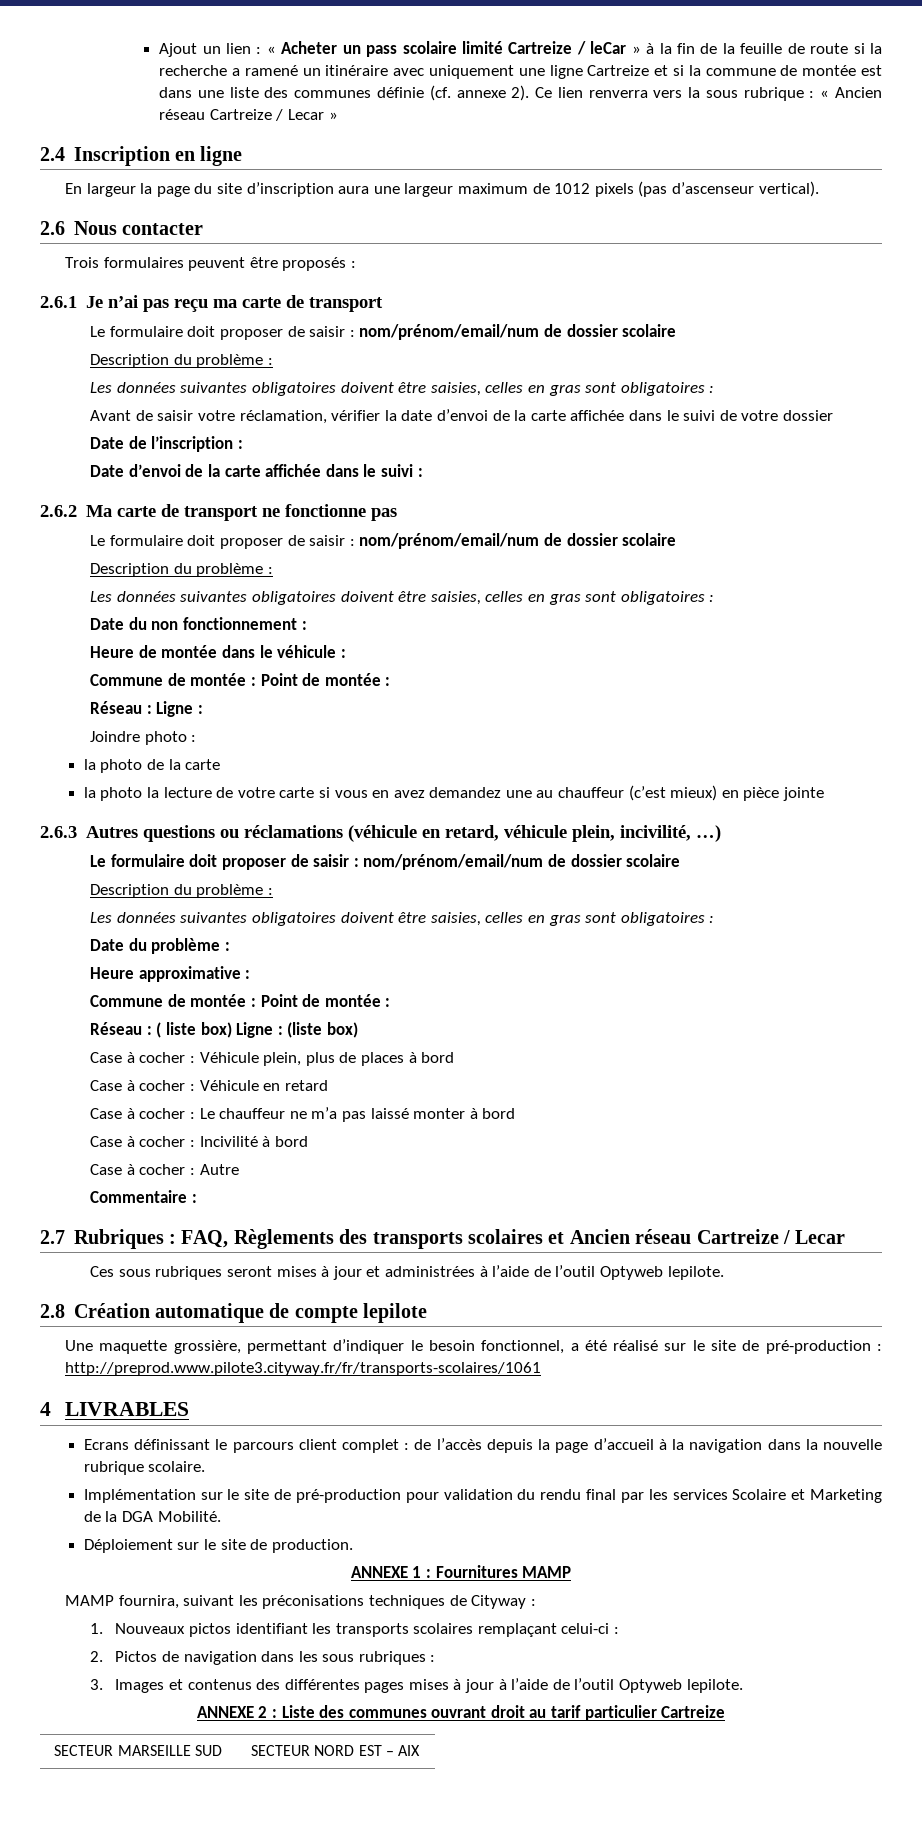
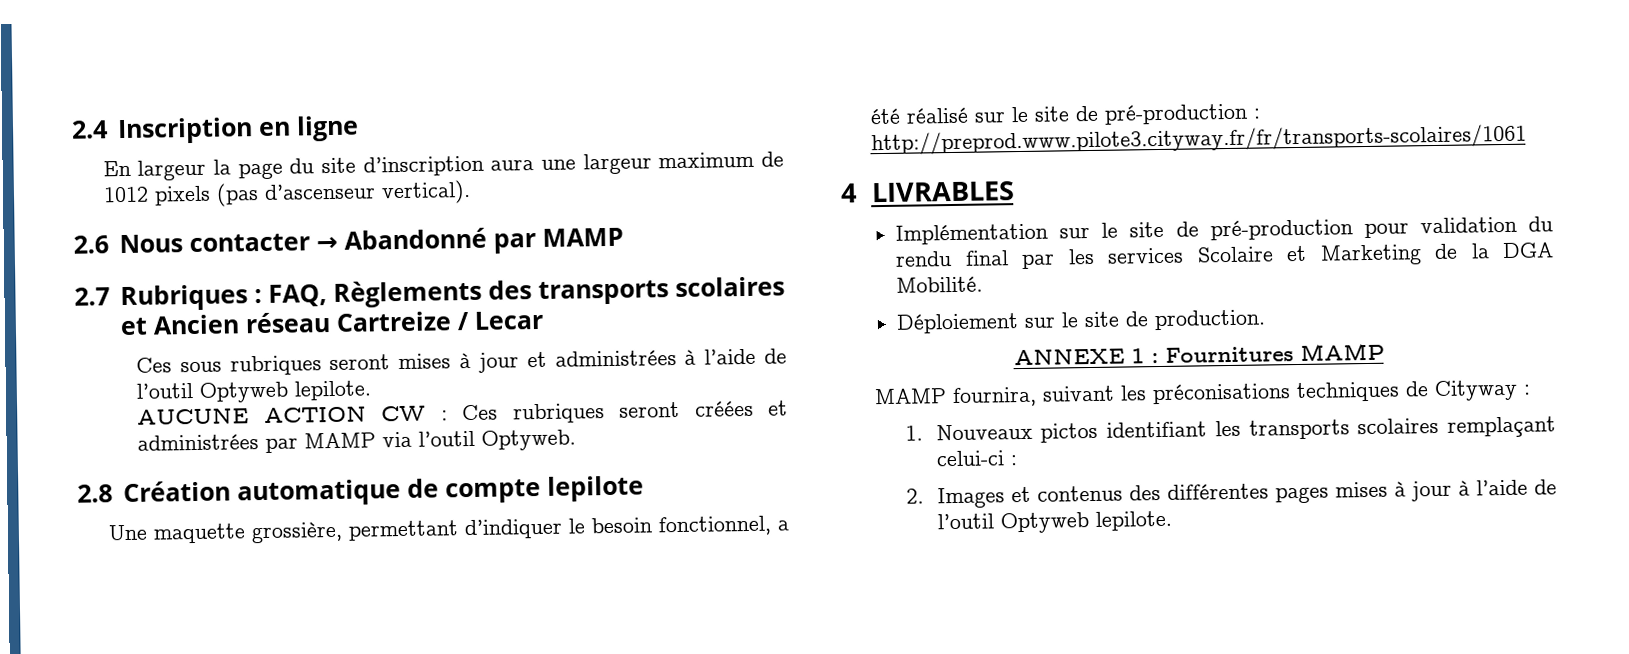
- Ajout un lien : « Acheter un pass scolaire limité Cartreize / leCar » à la fin de la feuille de route si la recherche a ramené un itinéraire avec uniquement une ligne Cartreize et si la commune de montée est dans une liste des communes définie (cf. annexe 2). Ce lien renverra vers la sous rubrique : « Ancien réseau Cartreize / Lecar »
- 2.6 Nous contacter
- Trois formulaires peuvent être proposés :
- 2.6.1 Je n’ai pas reçu ma carte de transport
- Le formulaire doit proposer de saisir : nom/prénom/email/num de dossier scolaire
- Description du problème :
- Les données suivantes obligatoires doivent être saisies, celles en gras sont obligatoires :
- Avant de saisir votre réclamation, vérifier la date d’envoi de la carte affichée dans le suivi de votre dossier
- Date de l’inscription :
- Date d’envoi de la carte affichée dans le suivi :
- 2.6.2 Ma carte de transport ne fonctionne pas
- Le formulaire doit proposer de saisir : nom/prénom/email/num de dossier scolaire
- Description du problème :
- Les données suivantes obligatoires doivent être saisies, celles en gras sont obligatoires :
- Date du non fonctionnement :
- Heure de montée dans le véhicule :
- Commune de montée : Point de montée :
- Réseau : Ligne :
- Joindre photo :
- la photo de la carte
- la photo la lecture de votre carte si vous en avez demandez une au chauffeur (c’est mieux) en pièce jointe
- 2.6.3 Autres questions ou réclamations (véhicule en retard, véhicule plein, incivilité, …)
- Le formulaire doit proposer de saisir : nom/prénom/email/num de dossier scolaire
- Description du problème :
- Les données suivantes obligatoires doivent être saisies, celles en gras sont obligatoires :
- Date du problème :
- Heure approximative :
- Commune de montée : Point de montée :
- Réseau : ( liste box) Ligne : (liste box)
- Case à cocher : Véhicule plein, plus de places à bord
- Case à cocher : Véhicule en retard
- Case à cocher : Le chauffeur ne m’a pas laissé monter à bord
- Case à cocher : Incivilité à bord
- Case à cocher : Autre
- Commentaire :
+ 2.6 Nous contacter → Abandonné par MAMP
+ AUCUNE ACTION CW : Ces rubriques seront créées et administrées par MAMP via l’outil Optyweb.
- Ecrans définissant le parcours client complet : de l’accès depuis la page d’accueil à la navigation dans la nouvelle rubrique scolaire.
- 2. Pictos de navigation dans les sous rubriques :
- 3. Images et contenus des différentes pages mises à jour à l’aide de l’outil Optyweb lepilote.
+ 2. Images et contenus des différentes pages mises à jour à l’aide de l’outil Optyweb lepilote.
- ANNEXE 2 : Liste des communes ouvrant droit au tarif particulier Cartreize
- SECTEUR MARSEILLE SUD | SECTEUR NORD EST – AIX

